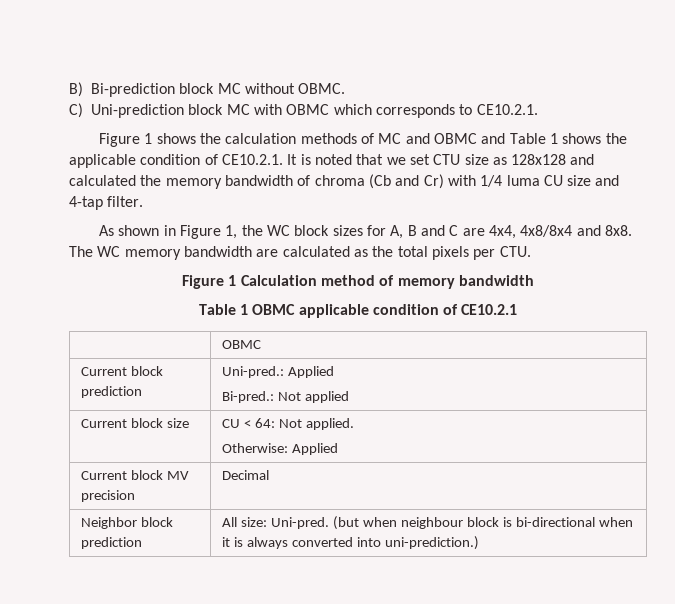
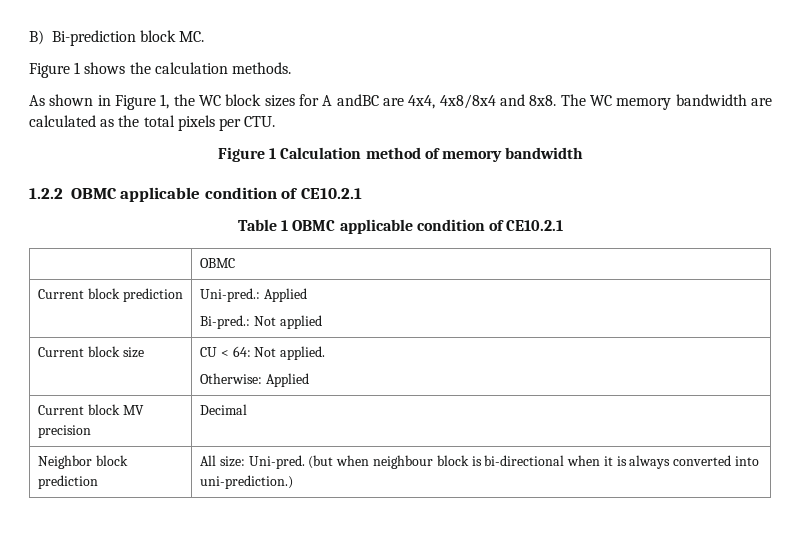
- B) Bi-prediction block MC without OBMC.
- C) Uni-prediction block MC with OBMC which corresponds to CE10.2.1.
+ B) Bi-prediction block MC.
- Figure 1 shows the calculation methods of MC and OBMC and Table 1 shows the applicable condition of CE10.2.1. It is noted that we set CTU size as 128x128 and calculated the memory bandwidth of chroma (Cb and Cr) with 1/4 luma CU size and 4-tap filter.
+ Figure 1 shows the calculation methods.
- As shown in Figure 1, the WC block sizes for A, B and C are 4x4, 4x8/8x4 and 8x8.
+ As shown in Figure 1, the WC block sizes for A andBC are 4x4, 4x8/8x4 and 8x8.
+ 1.2.2 OBMC applicable condition of CE10.2.1

